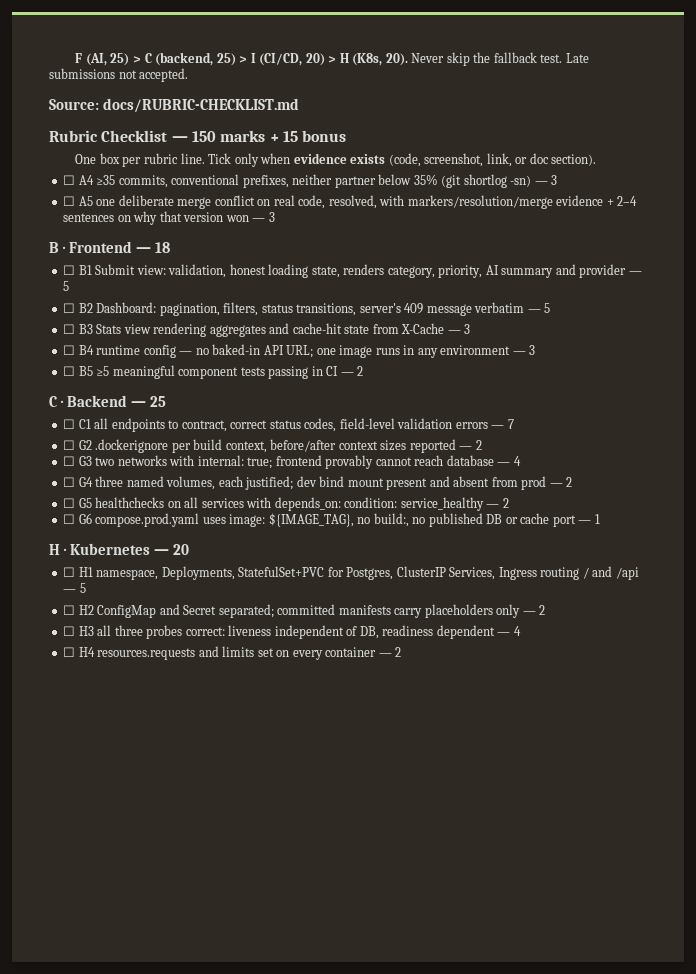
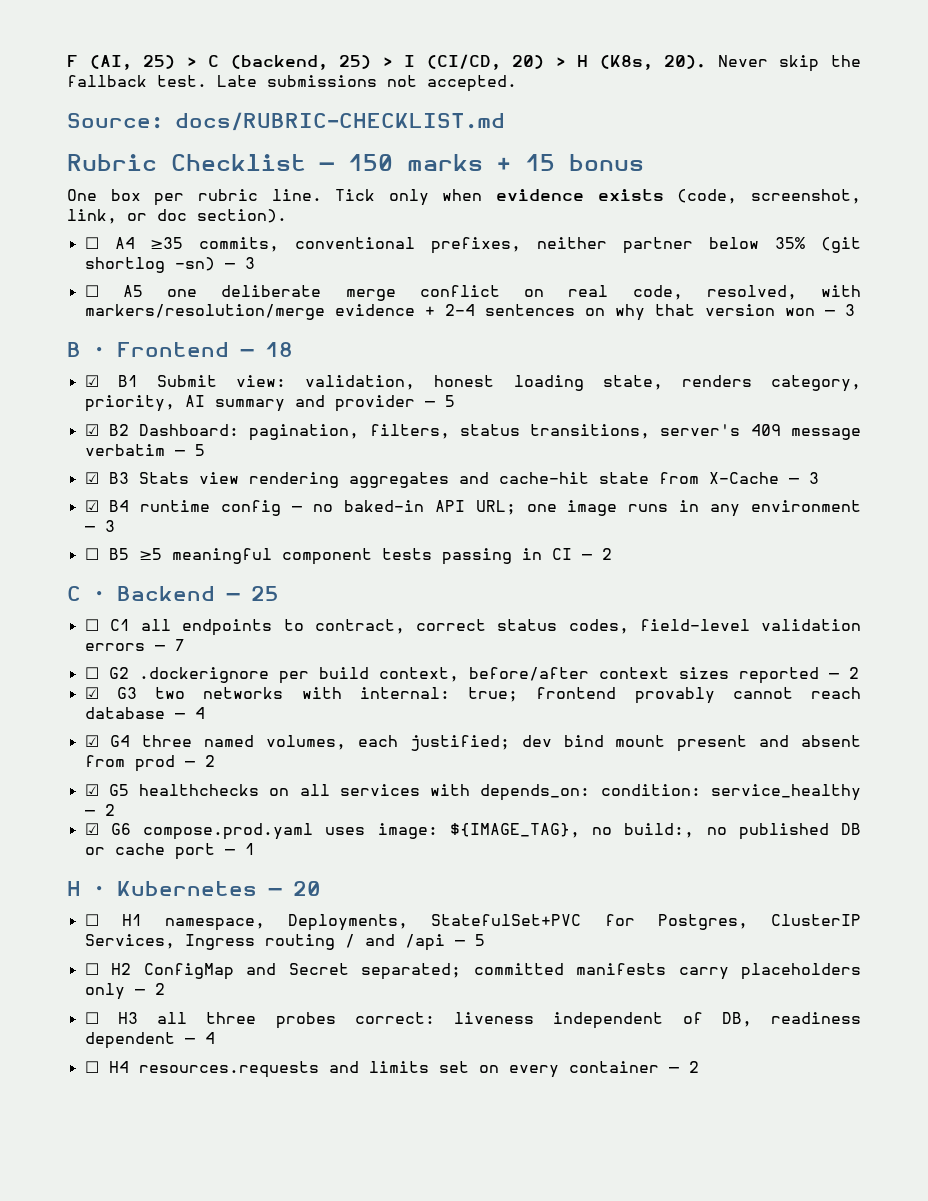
- ☐ B1 Submit view: validation, honest loading state, renders category, priority, AI summary and provider — 5
+ ☑ B1 Submit view: validation, honest loading state, renders category, priority, AI summary and provider — 5
- ☐ B2 Dashboard: pagination, filters, status transitions, server's 409 message verbatim — 5
+ ☑ B2 Dashboard: pagination, filters, status transitions, server's 409 message verbatim — 5
- ☐ B3 Stats view rendering aggregates and cache-hit state from X-Cache — 3
+ ☑ B3 Stats view rendering aggregates and cache-hit state from X-Cache — 3
- ☐ B4 runtime config — no baked-in API URL; one image runs in any environment — 3
+ ☑ B4 runtime config — no baked-in API URL; one image runs in any environment — 3
- ☐ G3 two networks with internal: true; frontend provably cannot reach database — 4
+ ☑ G3 two networks with internal: true; frontend provably cannot reach database — 4
- ☐ G4 three named volumes, each justified; dev bind mount present and absent from prod — 2
+ ☑ G4 three named volumes, each justified; dev bind mount present and absent from prod — 2
- ☐ G5 healthchecks on all services with depends_on: condition: service_healthy — 2
+ ☑ G5 healthchecks on all services with depends_on: condition: service_healthy — 2
- ☐ G6 compose.prod.yaml uses image: ${IMAGE_TAG}, no build:, no published DB or cache port — 1
+ ☑ G6 compose.prod.yaml uses image: ${IMAGE_TAG}, no build:, no published DB or cache port — 1

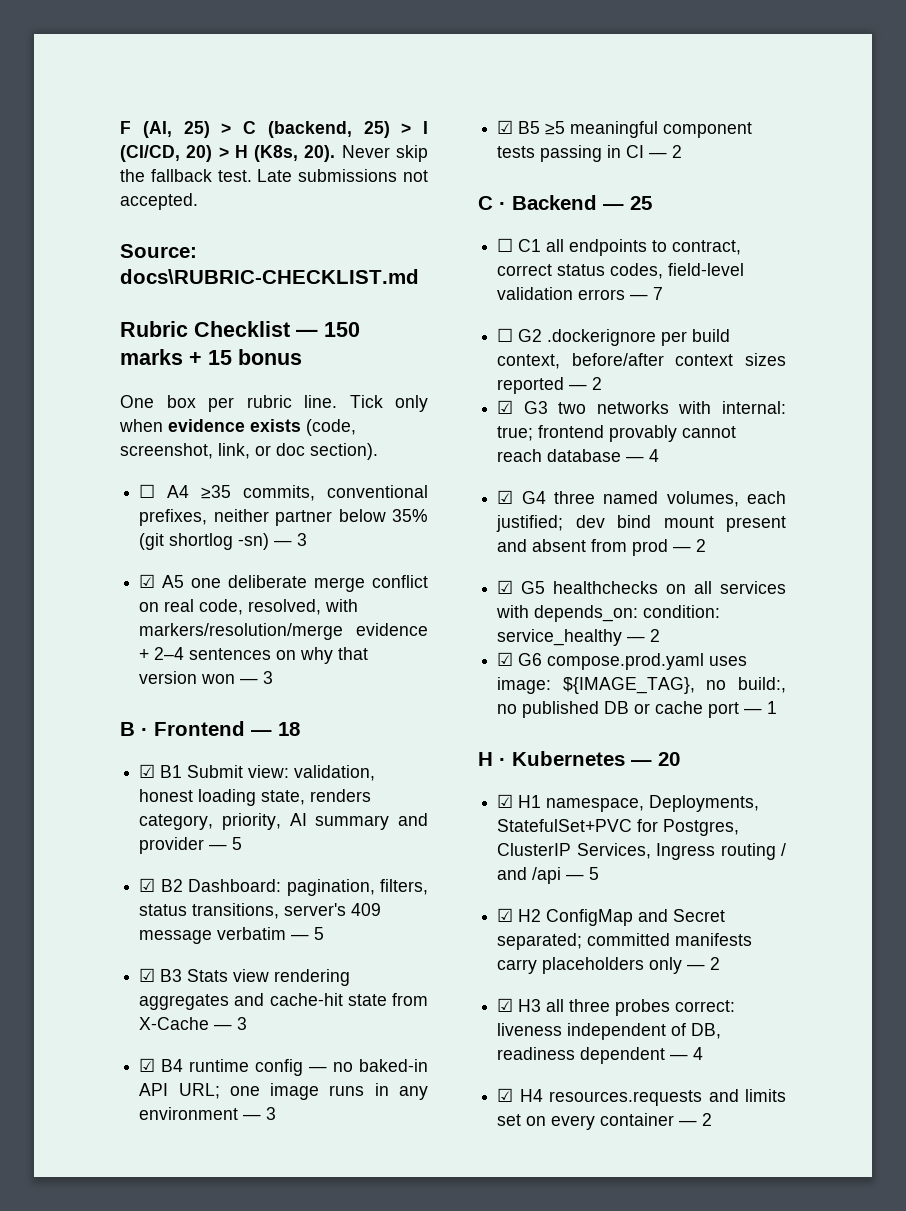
- Source: docs/RUBRIC-CHECKLIST.md
+ Source: docs\RUBRIC-CHECKLIST.md
- ☐ A5 one deliberate merge conflict on real code, resolved, with markers/resolution/merge evidence + 2–4 sentences on why that version won — 3
+ ☑ A5 one deliberate merge conflict on real code, resolved, with markers/resolution/merge evidence + 2–4 sentences on why that version won — 3
- ☐ B5 ≥5 meaningful component tests passing in CI — 2
+ ☑ B5 ≥5 meaningful component tests passing in CI — 2
- ☐ H1 namespace, Deployments, StatefulSet+PVC for Postgres, ClusterIP Services, Ingress routing / and /api — 5
+ ☑ H1 namespace, Deployments, StatefulSet+PVC for Postgres, ClusterIP Services, Ingress routing / and /api — 5
- ☐ H2 ConfigMap and Secret separated; committed manifests carry placeholders only — 2
+ ☑ H2 ConfigMap and Secret separated; committed manifests carry placeholders only — 2
- ☐ H3 all three probes correct: liveness independent of DB, readiness dependent — 4
+ ☑ H3 all three probes correct: liveness independent of DB, readiness dependent — 4
- ☐ H4 resources.requests and limits set on every container — 2
+ ☑ H4 resources.requests and limits set on every container — 2

